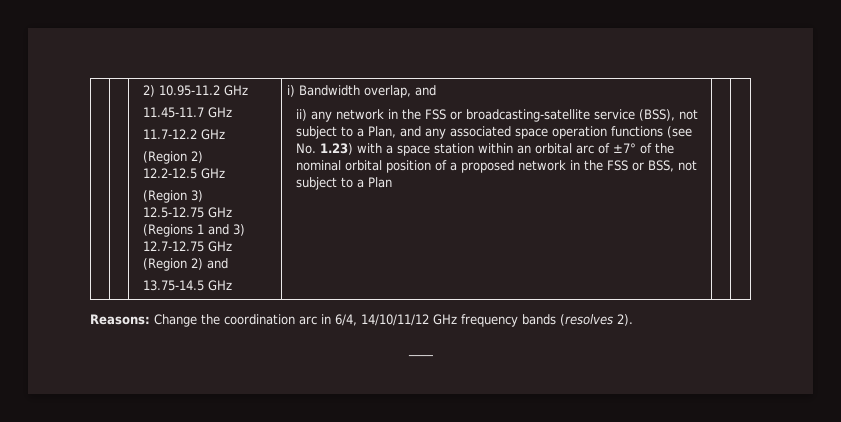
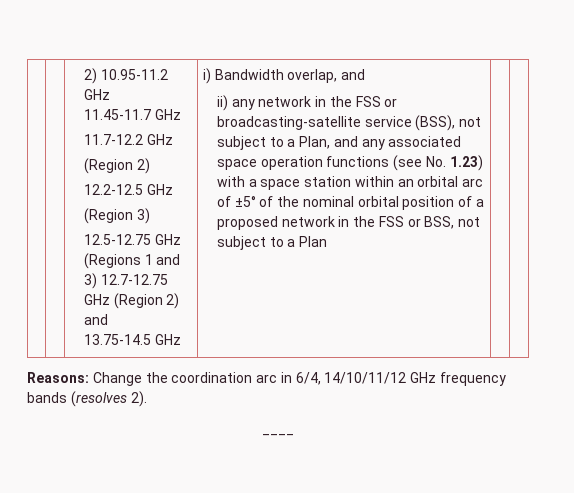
- ii) any network in the FSS or broadcasting-satellite service (BSS), not subject to a Plan, and any associated space operation functions (see No. 1.23) with a space station within an orbital arc of ±7° of the nominal orbital position of a proposed network in the FSS or BSS, not subject to a Plan
+ ii) any network in the FSS or broadcasting-satellite service (BSS), not subject to a Plan, and any associated space operation functions (see No. 1.23) with a space station within an orbital arc of ±5° of the nominal orbital position of a proposed network in the FSS or BSS, not subject to a Plan

